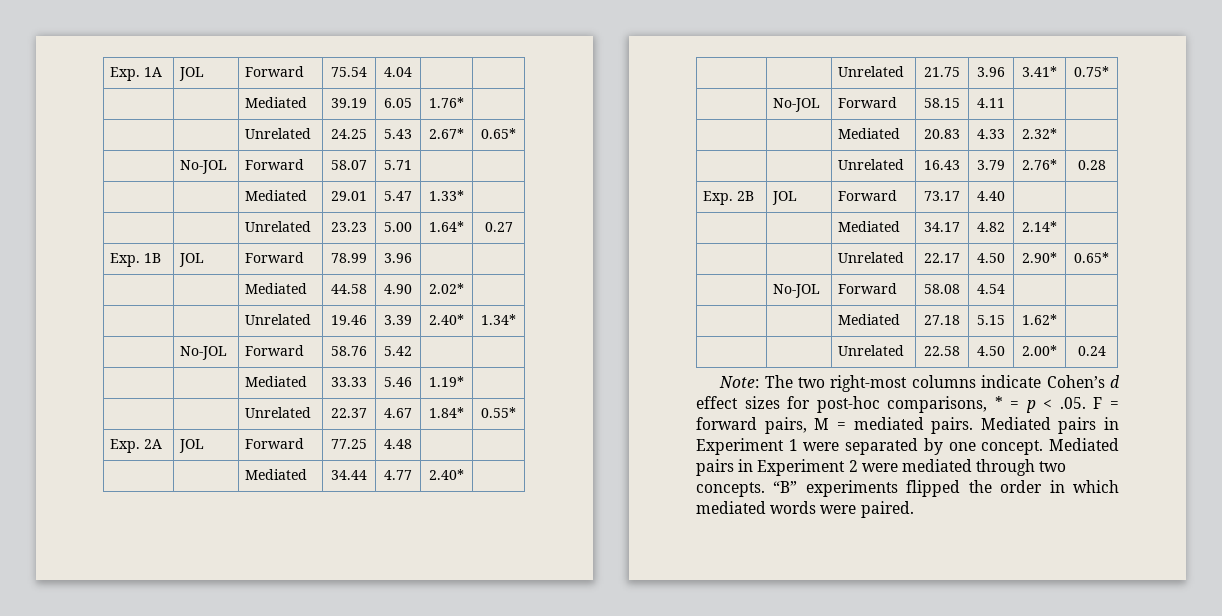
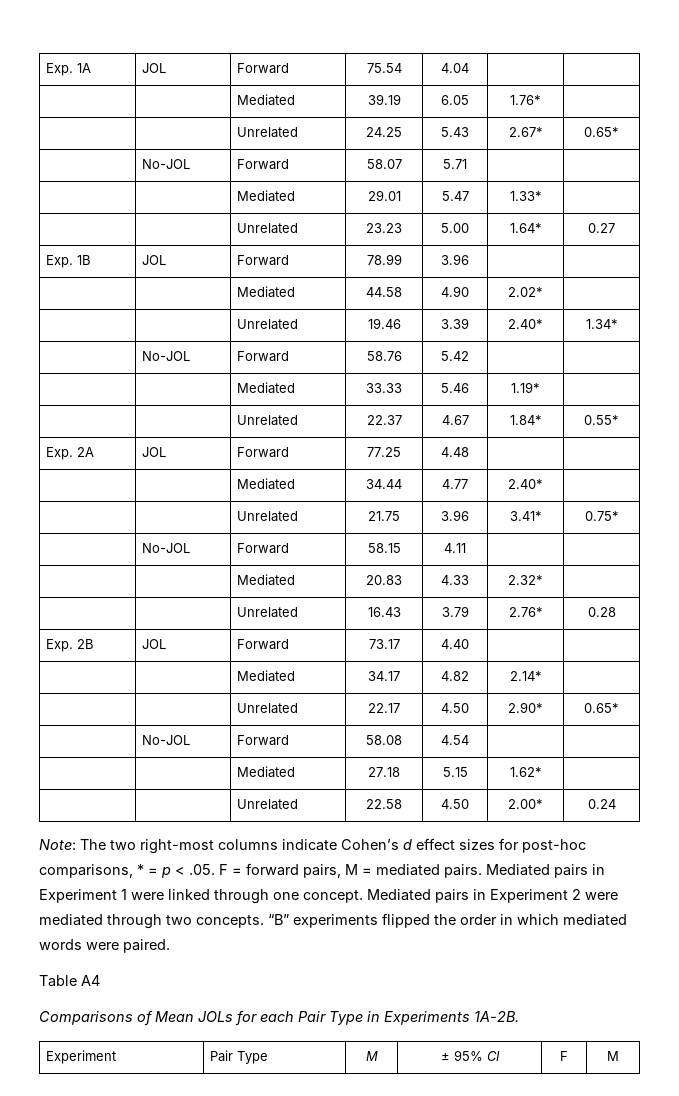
- Mediated pairs in Experiment 1 were separated by one concept.
+ Mediated pairs in Experiment 1 were linked through one concept.
+ Table A4
+ Comparisons of Mean JOLs for each Pair Type in Experiments 1A-2B.
+ Experiment | Pair Type | M | ± 95% CI | F | M

